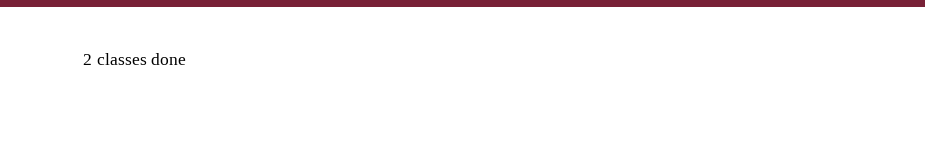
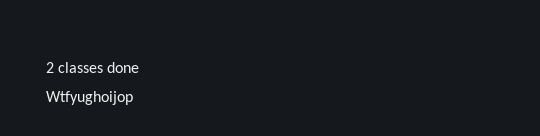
+ Wtfyughoijop

